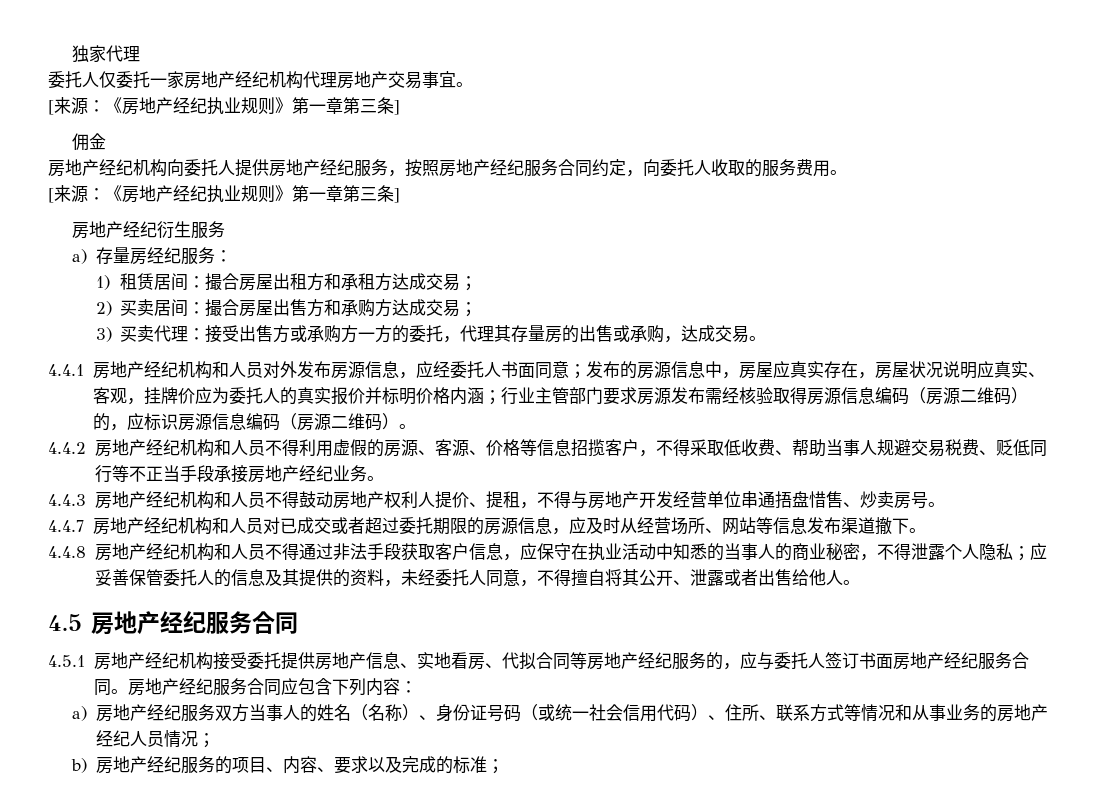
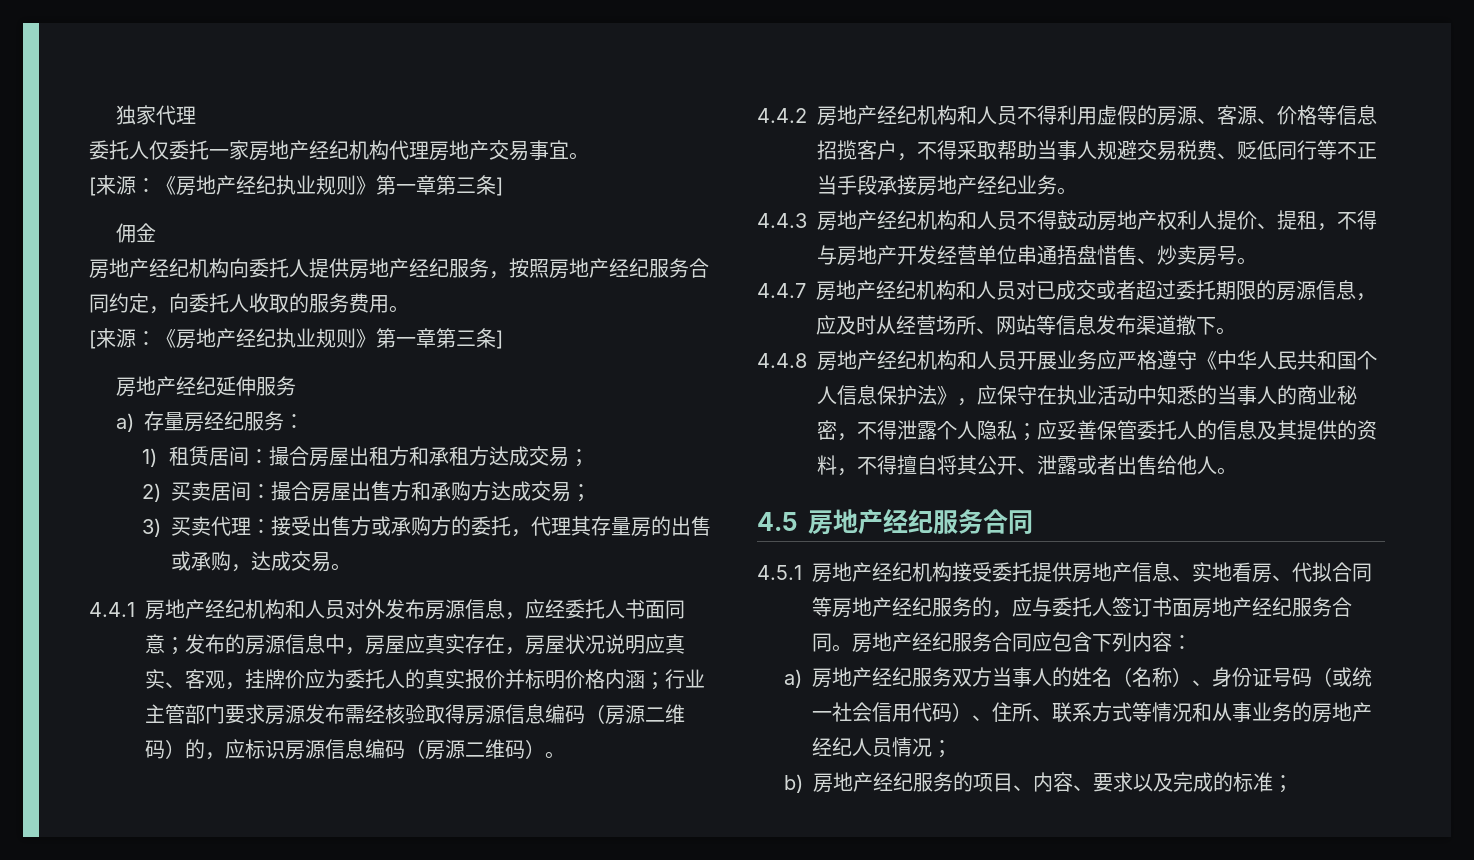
- 房地产经纪衍生服务
+ 房地产经纪延伸服务
- 3)买卖代理：接受出售方或承购方一方的委托，代理其存量房的出售或承购，达成交易。
+ 3)买卖代理：接受出售方或承购方的委托，代理其存量房的出售或承购，达成交易。
- 4.4.2房地产经纪机构和人员不得利用虚假的房源、客源、价格等信息招揽客户，不得采取低收费、帮助当事人规避交易税费、贬低同行等不正当手段承接房地产经纪业务。
+ 4.4.2房地产经纪机构和人员不得利用虚假的房源、客源、价格等信息招揽客户，不得采取帮助当事人规避交易税费、贬低同行等不正当手段承接房地产经纪业务。
- 4.4.8房地产经纪机构和人员不得通过非法手段获取客户信息，应保守在执业活动中知悉的当事人的商业秘密，不得泄露个人隐私；应妥善保管委托人的信息及其提供的资料，未经委托人同意，不得擅自将其公开、泄露或者出售给他人。
+ 4.4.8房地产经纪机构和人员开展业务应严格遵守《中华人民共和国个人信息保护法》，应保守在执业活动中知悉的当事人的商业秘密，不得泄露个人隐私；应妥善保管委托人的信息及其提供的资料，不得擅自将其公开、泄露或者出售给他人。

